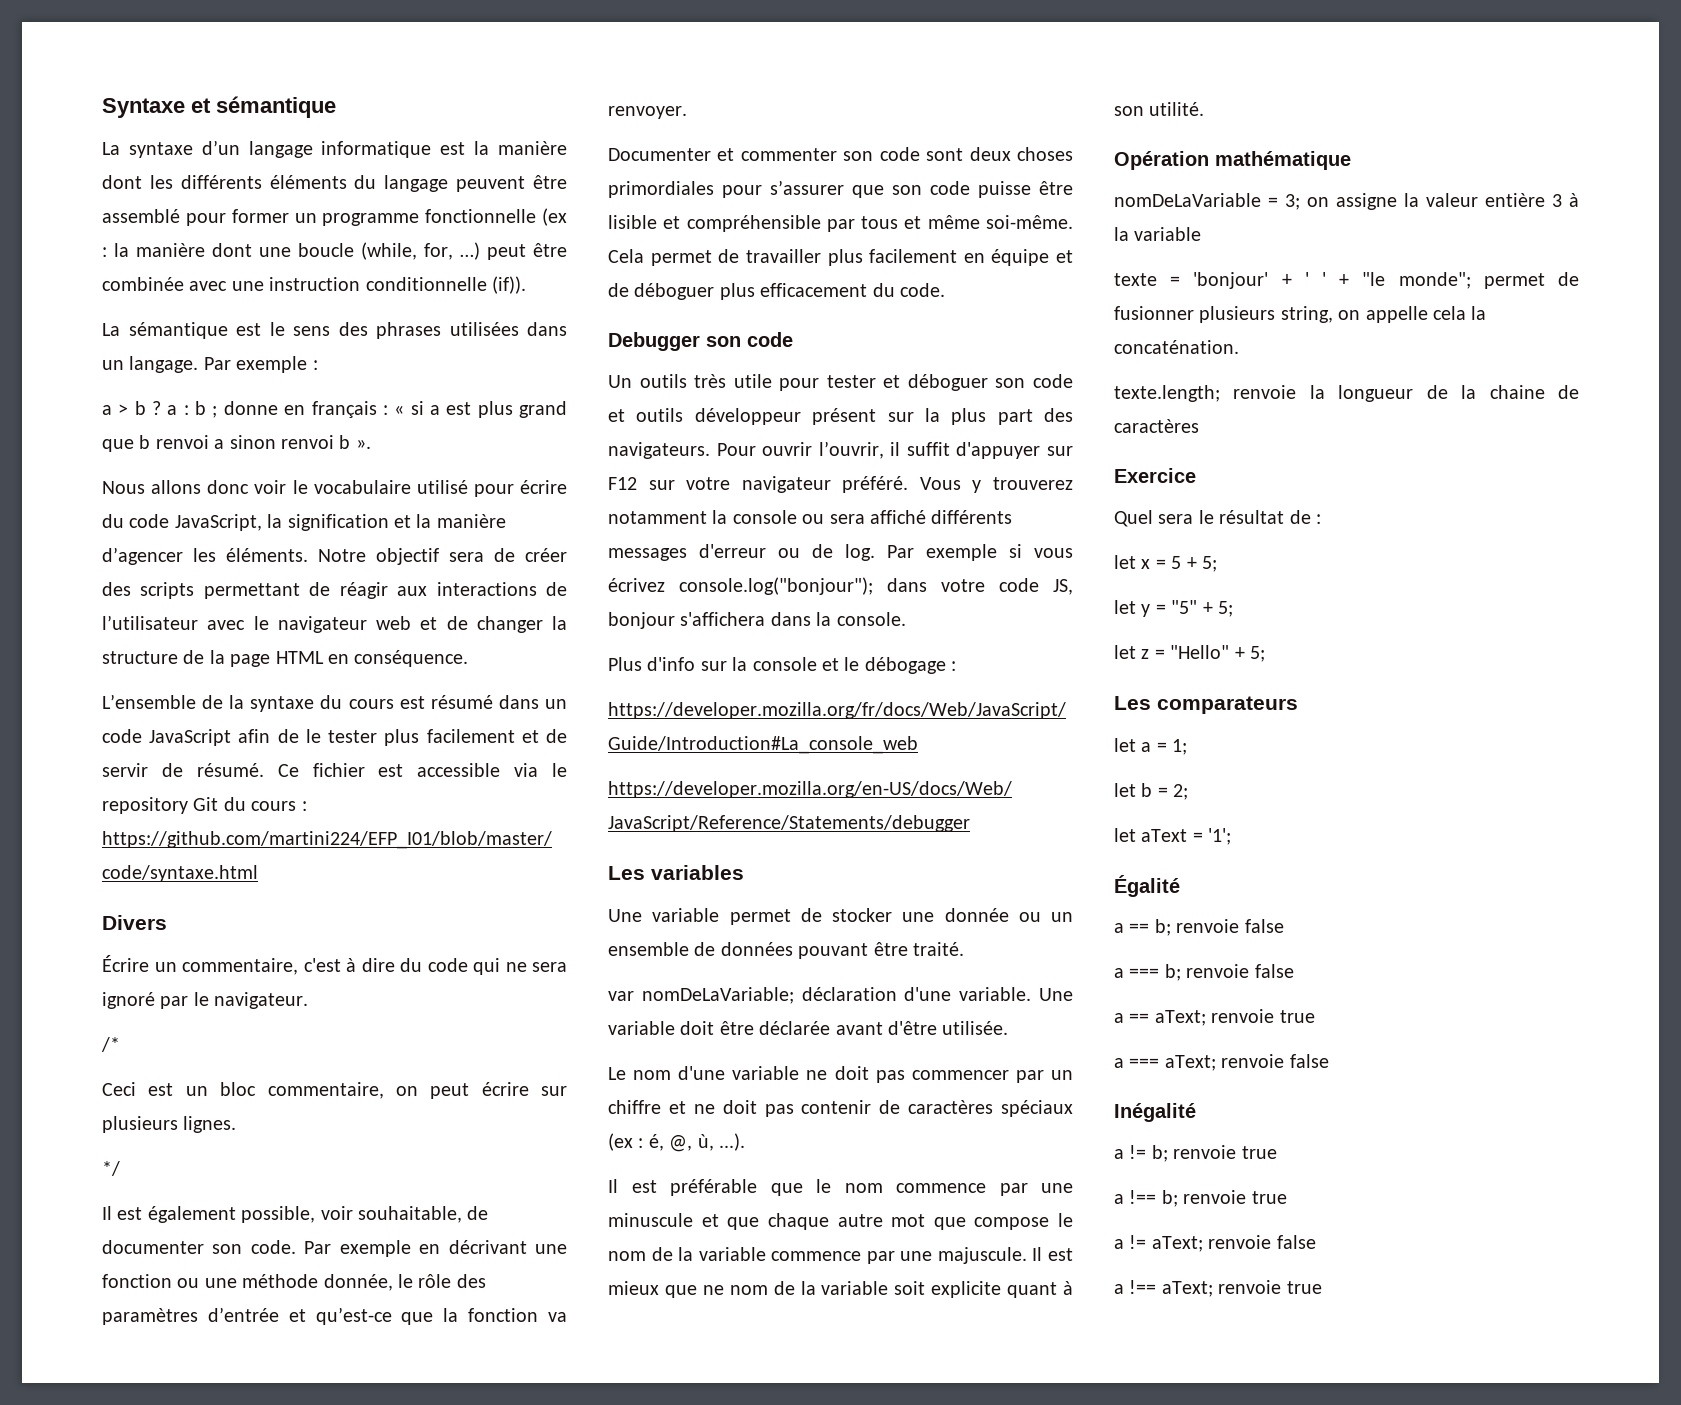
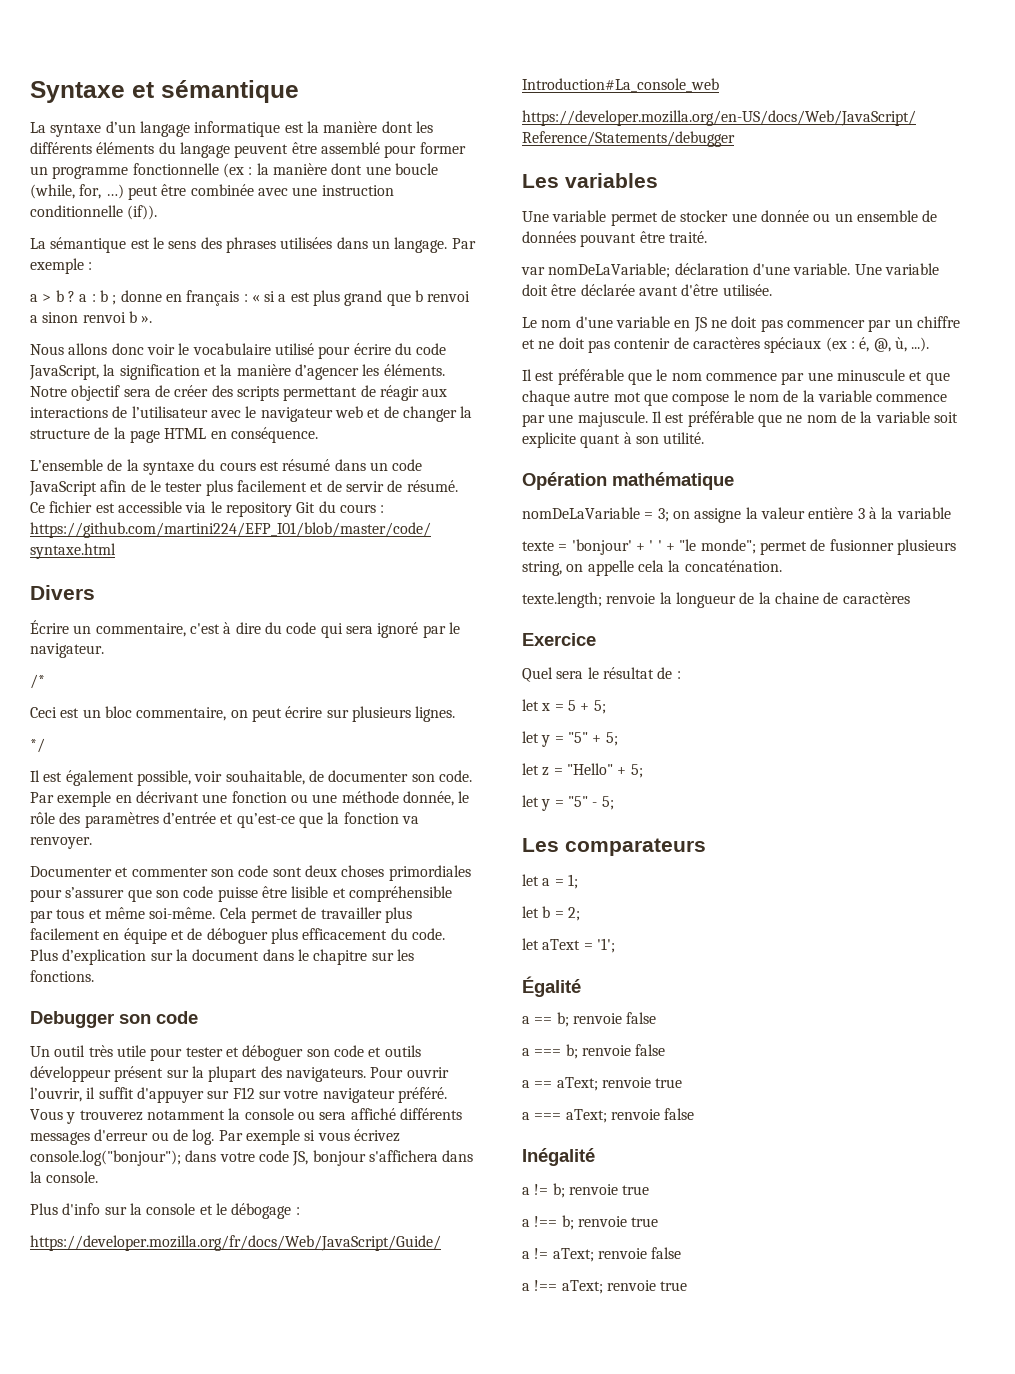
- Écrire un commentaire, c'est à dire du code qui ne sera ignoré par le navigateur.
+ Écrire un commentaire, c'est à dire du code qui sera ignoré par le navigateur.
+ Plus d’explication sur la document dans le chapitre sur les fonctions.
- Un outils très utile pour tester et déboguer son code et outils développeur présent sur la plus part des navigateurs.
+ Un outil très utile pour tester et déboguer son code et outils développeur présent sur la plupart des navigateurs.
- Le nom d'une variable ne doit pas commencer par un chiffre et ne doit pas contenir de caractères spéciaux (ex : é, @, ù, ...).
+ Le nom d'une variable en JS ne doit pas commencer par un chiffre et ne doit pas contenir de caractères spéciaux (ex : é, @, ù, ...).
- Il est mieux que ne nom de la variable soit explicite quant à son utilité.
+ Il est préférable que ne nom de la variable soit explicite quant à son utilité.
+ let y = "5" - 5;

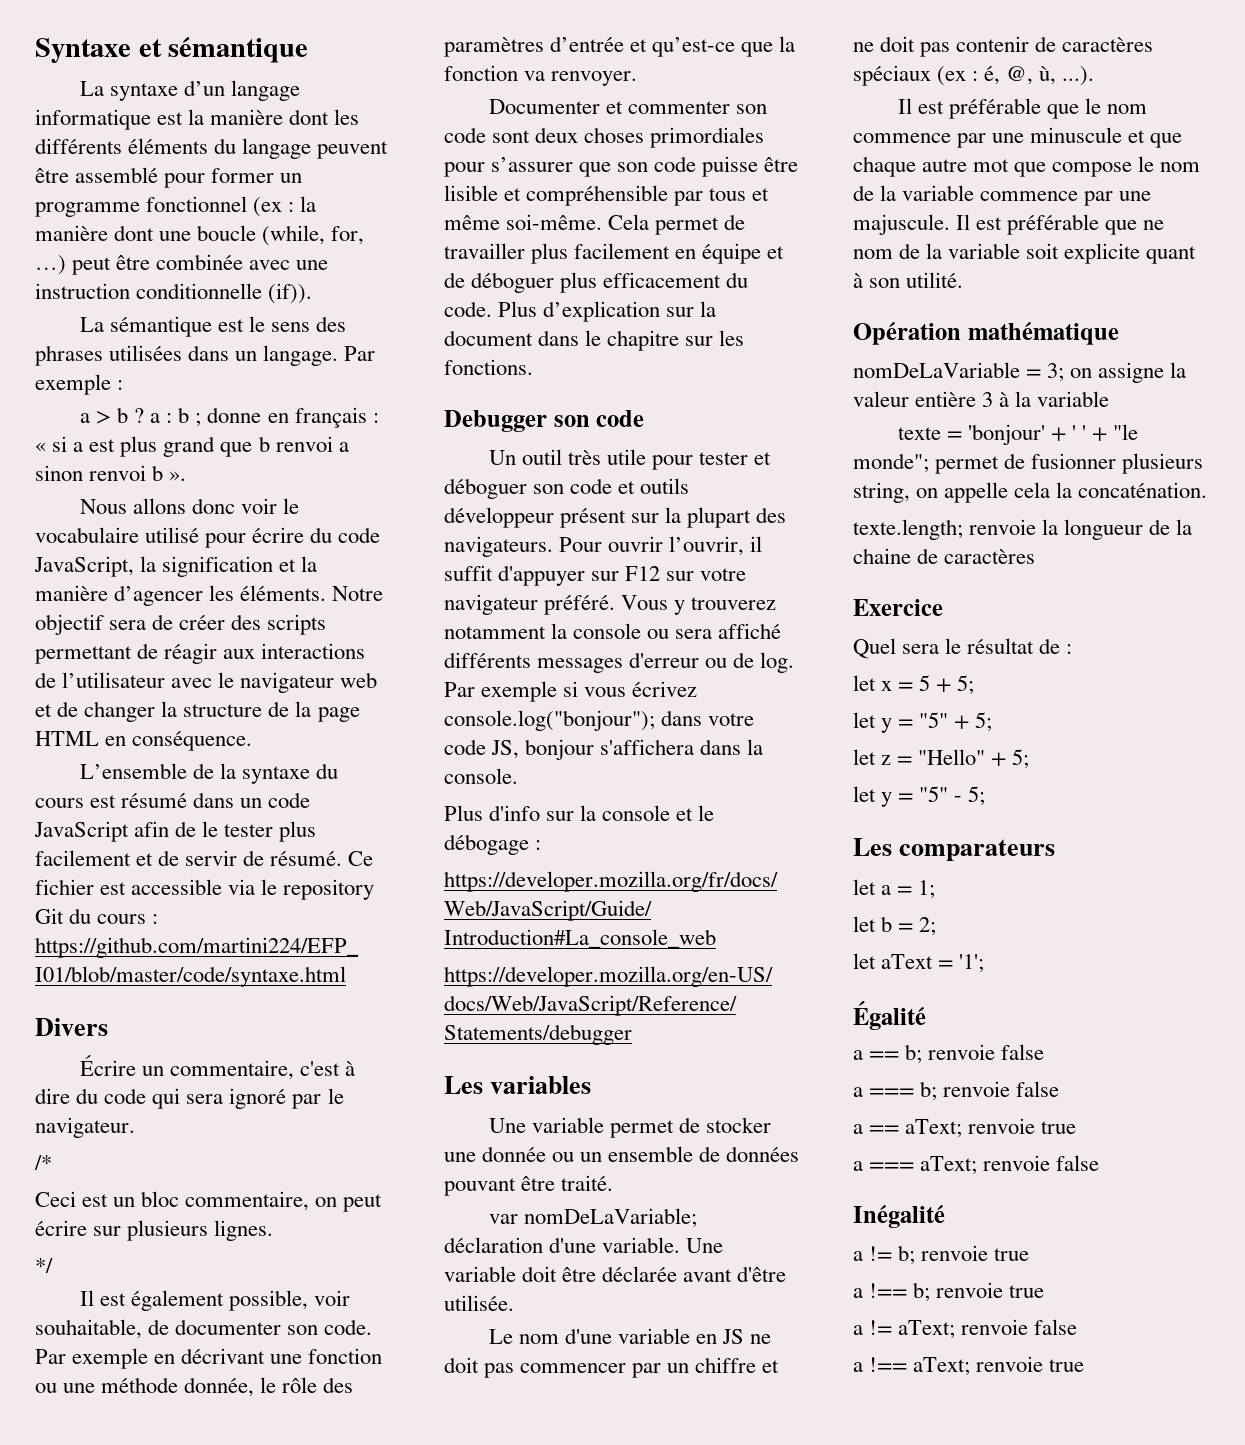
- La syntaxe d’un langage informatique est la manière dont les différents éléments du langage peuvent être assemblé pour former un programme fonctionnelle (ex : la manière dont une boucle (while, for, …) peut être combinée avec une instruction conditionnelle (if)).
+ La syntaxe d’un langage informatique est la manière dont les différents éléments du langage peuvent être assemblé pour former un programme fonctionnel (ex : la manière dont une boucle (while, for, …) peut être combinée avec une instruction conditionnelle (if)).

